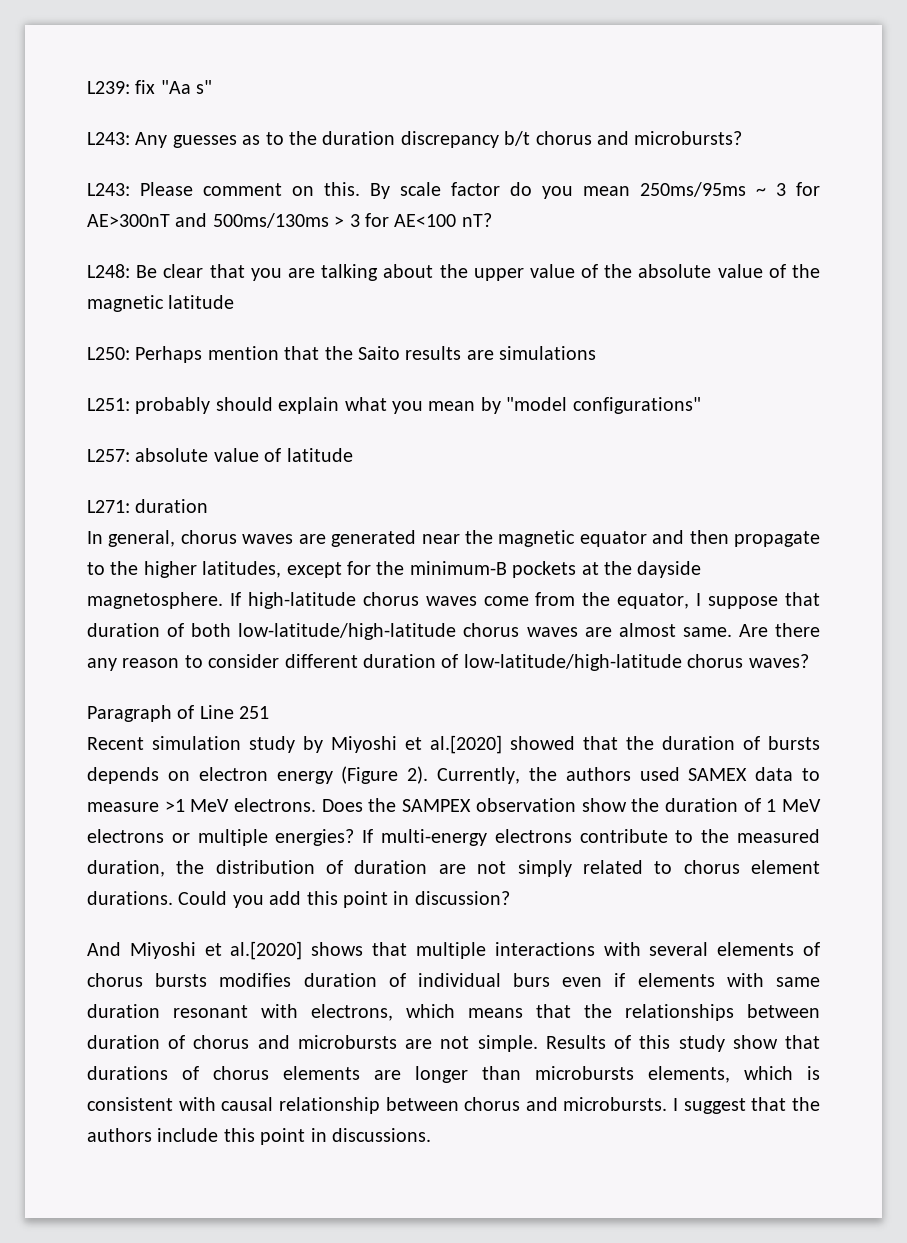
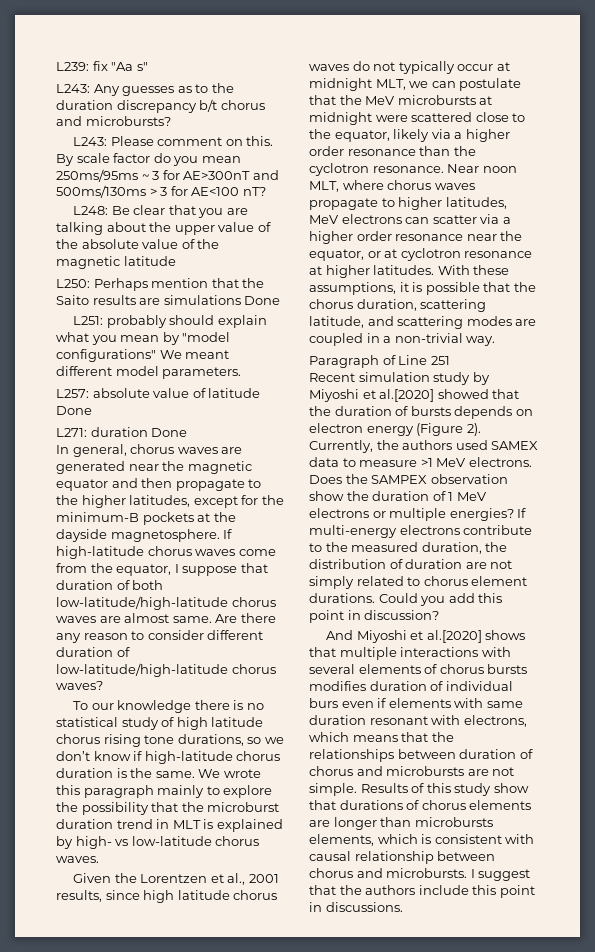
- L250: Perhaps mention that the Saito results are simulations
+ L250: Perhaps mention that the Saito results are simulations Done
- L251: probably should explain what you mean by "model configurations"
+ L251: probably should explain what you mean by "model configurations" We meant different model parameters.
- L257: absolute value of latitude
+ L257: absolute value of latitude Done
- L271: duration
+ L271: duration Done
+ To our knowledge there is no statistical study of high latitude chorus rising tone durations, so we don’t know if high-latitude chorus duration is the same. We wrote this paragraph mainly to explore the possibility that the microburst duration trend in MLT is explained by high- vs low-latitude chorus waves.
+ Given the Lorentzen et al., 2001 results, since high latitude chorus waves do not typically occur at midnight MLT, we can postulate that the MeV microbursts at midnight were scattered close to the equator, likely via a higher order resonance than the cyclotron resonance. Near noon MLT, where chorus waves propagate to higher latitudes, MeV electrons can scatter via a higher order resonance near the equator, or at cyclotron resonance at higher latitudes. With these assumptions, it is possible that the chorus duration, scattering latitude, and scattering modes are coupled in a non-trivial way.

